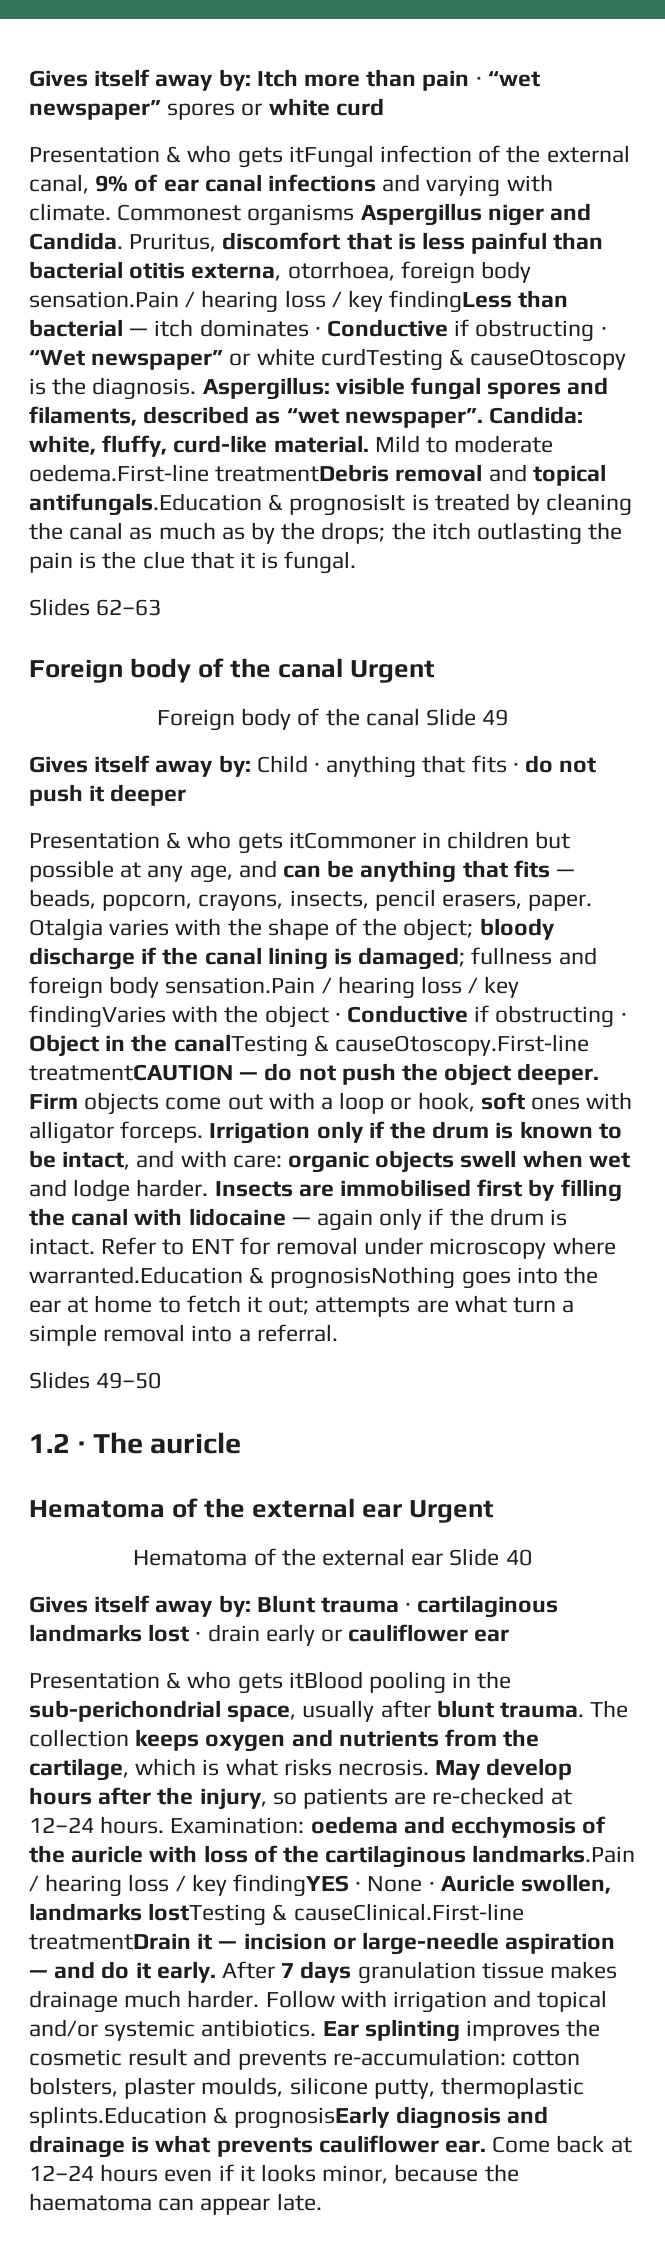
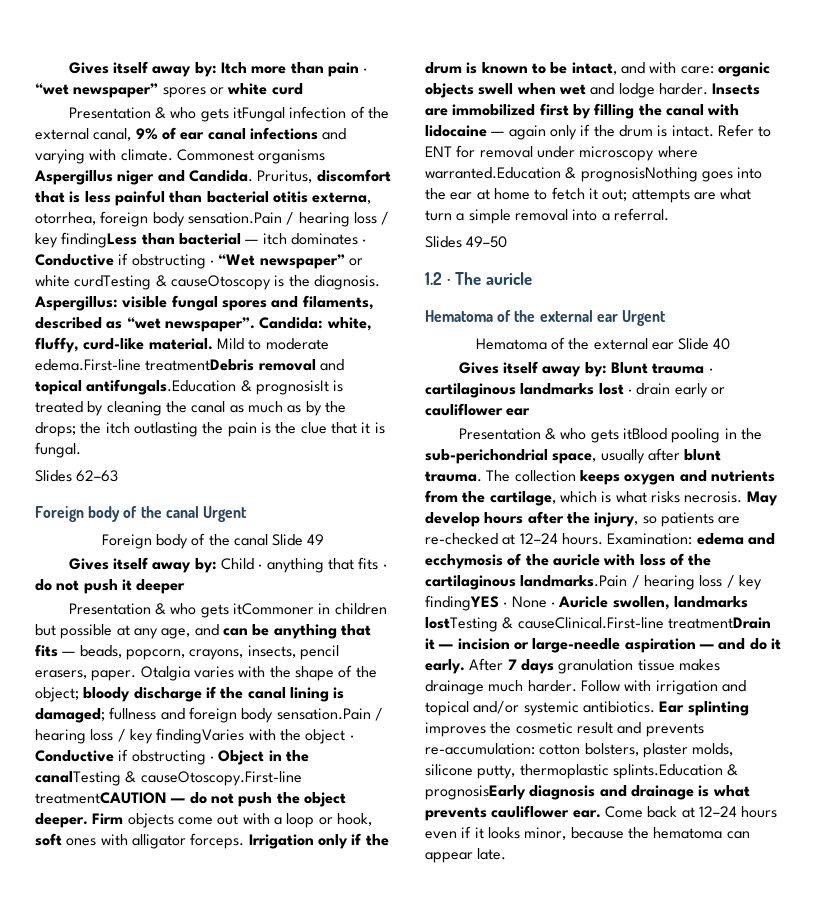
- Pruritus, discomfort that is less painful than bacterial otitis externa, otorrhoea, foreign body sensation.Pain / hearing loss / key findingLess than bacterial — itch dominates · Conductive if obstructing · “Wet newspaper” or white curdTesting & causeOtoscopy is the diagnosis.
+ Pruritus, discomfort that is less painful than bacterial otitis externa, otorrhea, foreign body sensation.Pain / hearing loss / key findingLess than bacterial — itch dominates · Conductive if obstructing · “Wet newspaper” or white curdTesting & causeOtoscopy is the diagnosis.
- Mild to moderate oedema.First-line treatmentDebris removal and topical antifungals.Education & prognosisIt is treated by cleaning the canal as much as by the drops; the itch outlasting the pain is the clue that it is fungal.
+ Mild to moderate edema.First-line treatmentDebris removal and topical antifungals.Education & prognosisIt is treated by cleaning the canal as much as by the drops; the itch outlasting the pain is the clue that it is fungal.
- Insects are immobilised first by filling the canal with lidocaine — again only if the drum is intact.
+ Insects are immobilized first by filling the canal with lidocaine — again only if the drum is intact.
- Examination: oedema and ecchymosis of the auricle with loss of the cartilaginous landmarks.Pain / hearing loss / key findingYES · None · Auricle swollen, landmarks lostTesting & causeClinical.First-line treatmentDrain it — incision or large-needle aspiration — and do it early.
+ Examination: edema and ecchymosis of the auricle with loss of the cartilaginous landmarks.Pain / hearing loss / key findingYES · None · Auricle swollen, landmarks lostTesting & causeClinical.First-line treatmentDrain it — incision or large-needle aspiration — and do it early.
- Ear splinting improves the cosmetic result and prevents re-accumulation: cotton bolsters, plaster moulds, silicone putty, thermoplastic splints.Education & prognosisEarly diagnosis and drainage is what prevents cauliflower ear.
+ Ear splinting improves the cosmetic result and prevents re-accumulation: cotton bolsters, plaster molds, silicone putty, thermoplastic splints.Education & prognosisEarly diagnosis and drainage is what prevents cauliflower ear.
- Come back at 12–24 hours even if it looks minor, because the haematoma can appear late.
+ Come back at 12–24 hours even if it looks minor, because the hematoma can appear late.

